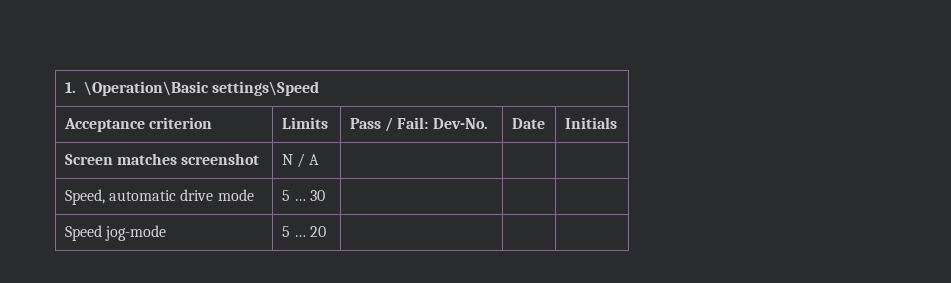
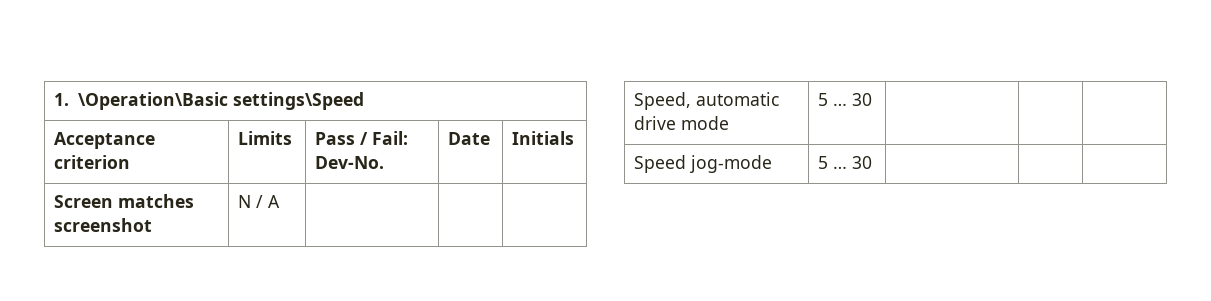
- Speed jog-mode | 5 … 20 | | |
+ Speed jog-mode | 5 … 30 | | |

